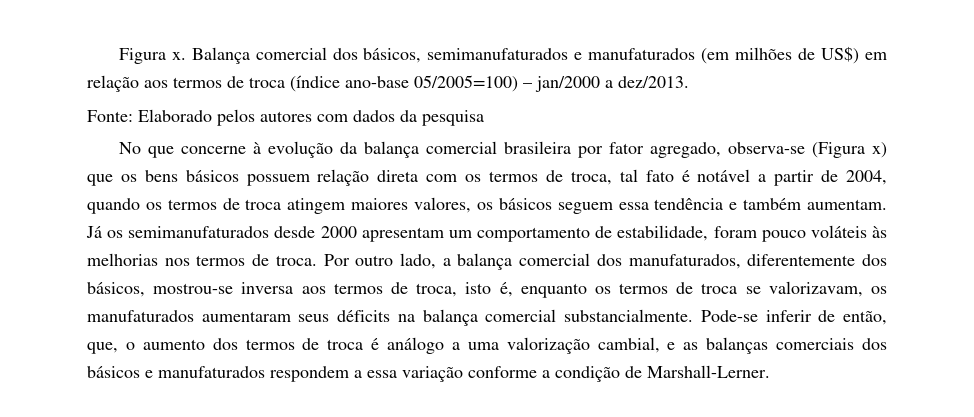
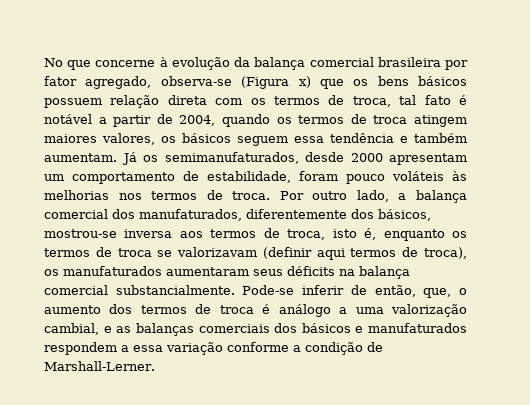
- Figura x. Balança comercial dos básicos, semimanufaturados e manufaturados (em milhões de US$) em relação aos termos de troca (índice ano-base 05/2005=100) – jan/2000 a dez/2013.
- Fonte: Elaborado pelos autores com dados da pesquisa
- Já os semimanufaturados desde 2000 apresentam um comportamento de estabilidade, foram pouco voláteis às melhorias nos termos de troca.
+ Já os semimanufaturados, desde 2000 apresentam um comportamento de estabilidade, foram pouco voláteis às melhorias nos termos de troca.
- Por outro lado, a balança comercial dos manufaturados, diferentemente dos básicos, mostrou-se inversa aos termos de troca, isto é, enquanto os termos de troca se valorizavam, os manufaturados aumentaram seus déficits na balança comercial substancialmente.
+ Por outro lado, a balança comercial dos manufaturados, diferentemente dos básicos, mostrou-se inversa aos termos de troca, isto é, enquanto os termos de troca se valorizavam (definir aqui termos de troca), os manufaturados aumentaram seus déficits na balança comercial substancialmente.

